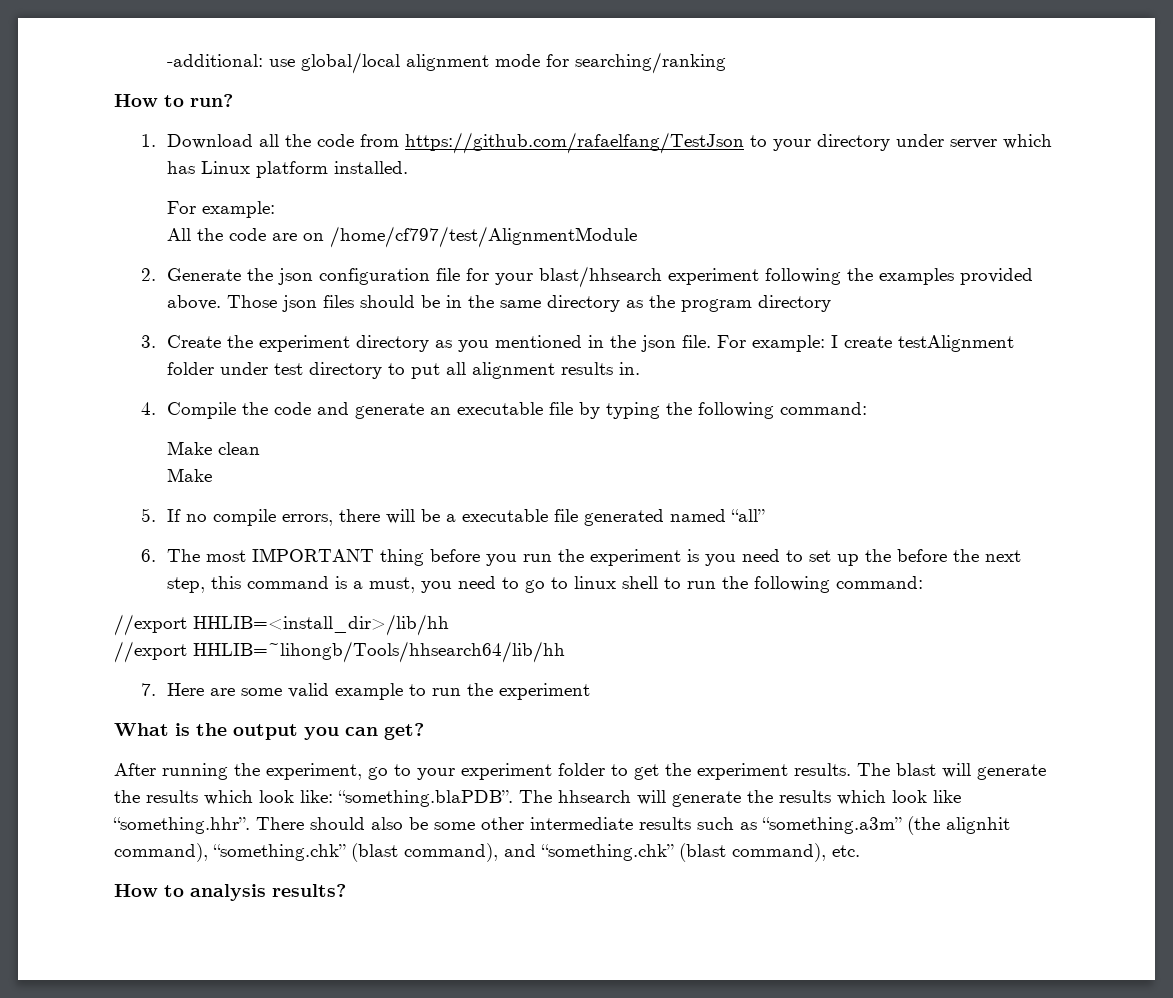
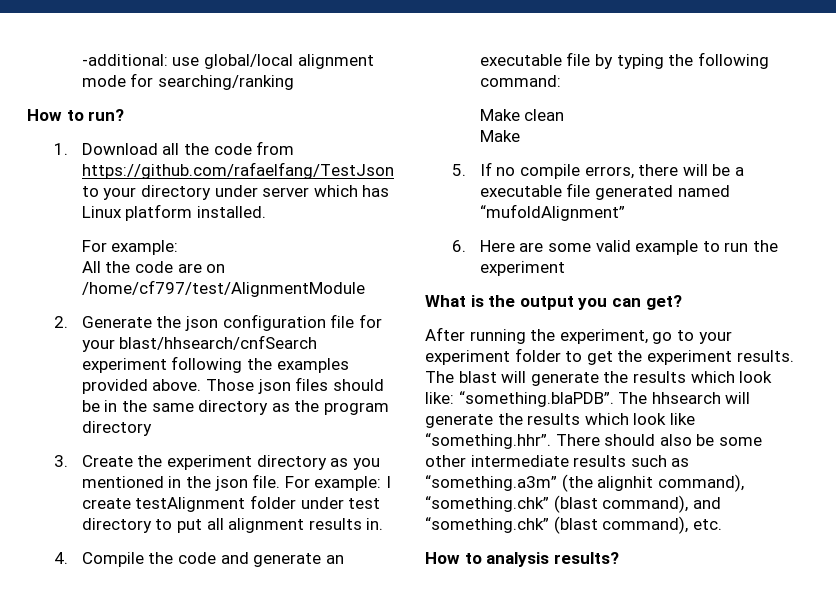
- 2. Generate the json configuration file for your blast/hhsearch experiment following the examples provided above.
+ 2. Generate the json configuration file for your blast/hhsearch/cnfSearch experiment following the examples provided above.
- 5. If no compile errors, there will be a executable file generated named “all”
- 6. The most IMPORTANT thing before you run the experiment is you need to set up the before the next step, this command is a must, you need to go to linux shell to run the following command:
- //export HHLIB=<install_dir>/lib/hh
- //export HHLIB=~lihongb/Tools/hhsearch64/lib/hh
- 7. Here are some valid example to run the experiment
+ 5. If no compile errors, there will be a executable file generated named “mufoldAlignment”
+ 6. Here are some valid example to run the experiment

